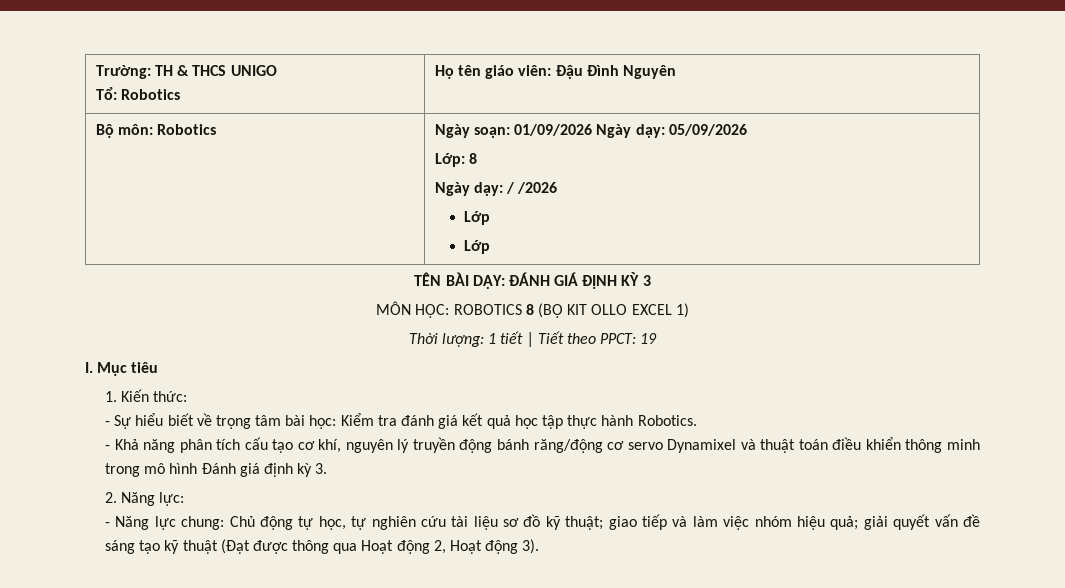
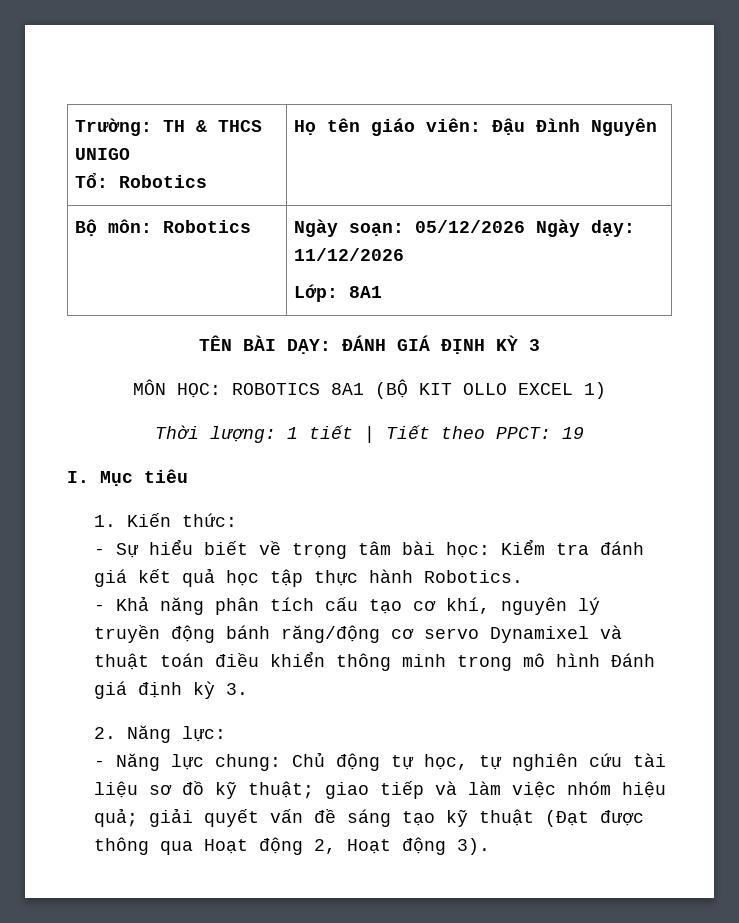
- Bộ môn: Robotics | Ngày soạn: 01/09/2026 Ngày dạy: 05/09/2026
- Lớp: 8
- Ngày dạy: / /2026
- Lớp
- Lớp
+ Bộ môn: Robotics | Ngày soạn: 05/12/2026 Ngày dạy: 11/12/2026
+ Lớp: 8A1
- MÔN HỌC: ROBOTICS 8 (BỘ KIT OLLO EXCEL 1)
+ MÔN HỌC: ROBOTICS 8A1 (BỘ KIT OLLO EXCEL 1)

